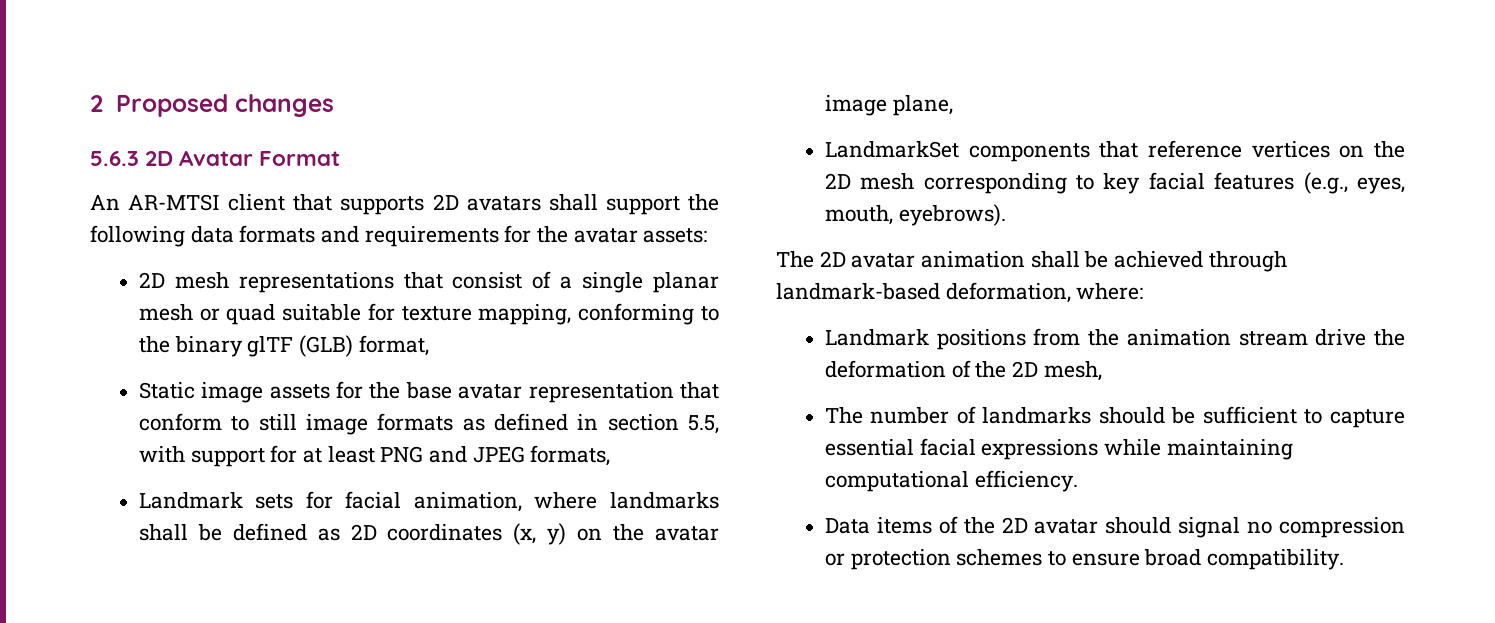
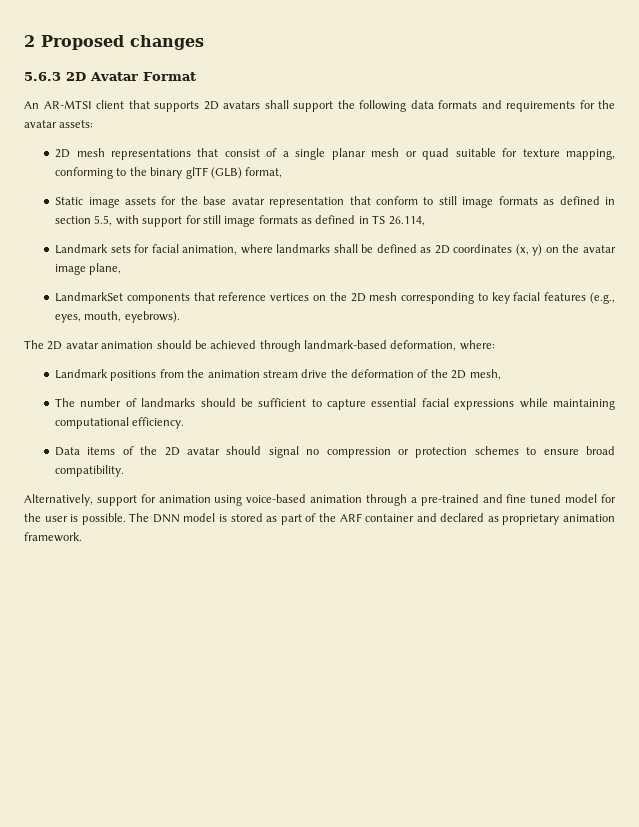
- Static image assets for the base avatar representation that conform to still image formats as defined in section 5.5, with support for at least PNG and JPEG formats,
+ Static image assets for the base avatar representation that conform to still image formats as defined in section 5.5, with support for still image formats as defined in TS 26.114,
- The 2D avatar animation shall be achieved through landmark-based deformation, where:
+ The 2D avatar animation should be achieved through landmark-based deformation, where:
+ Alternatively, support for animation using voice-based animation through a pre-trained and fine tuned model for the user is possible. The DNN model is stored as part of the ARF container and declared as proprietary animation framework.

